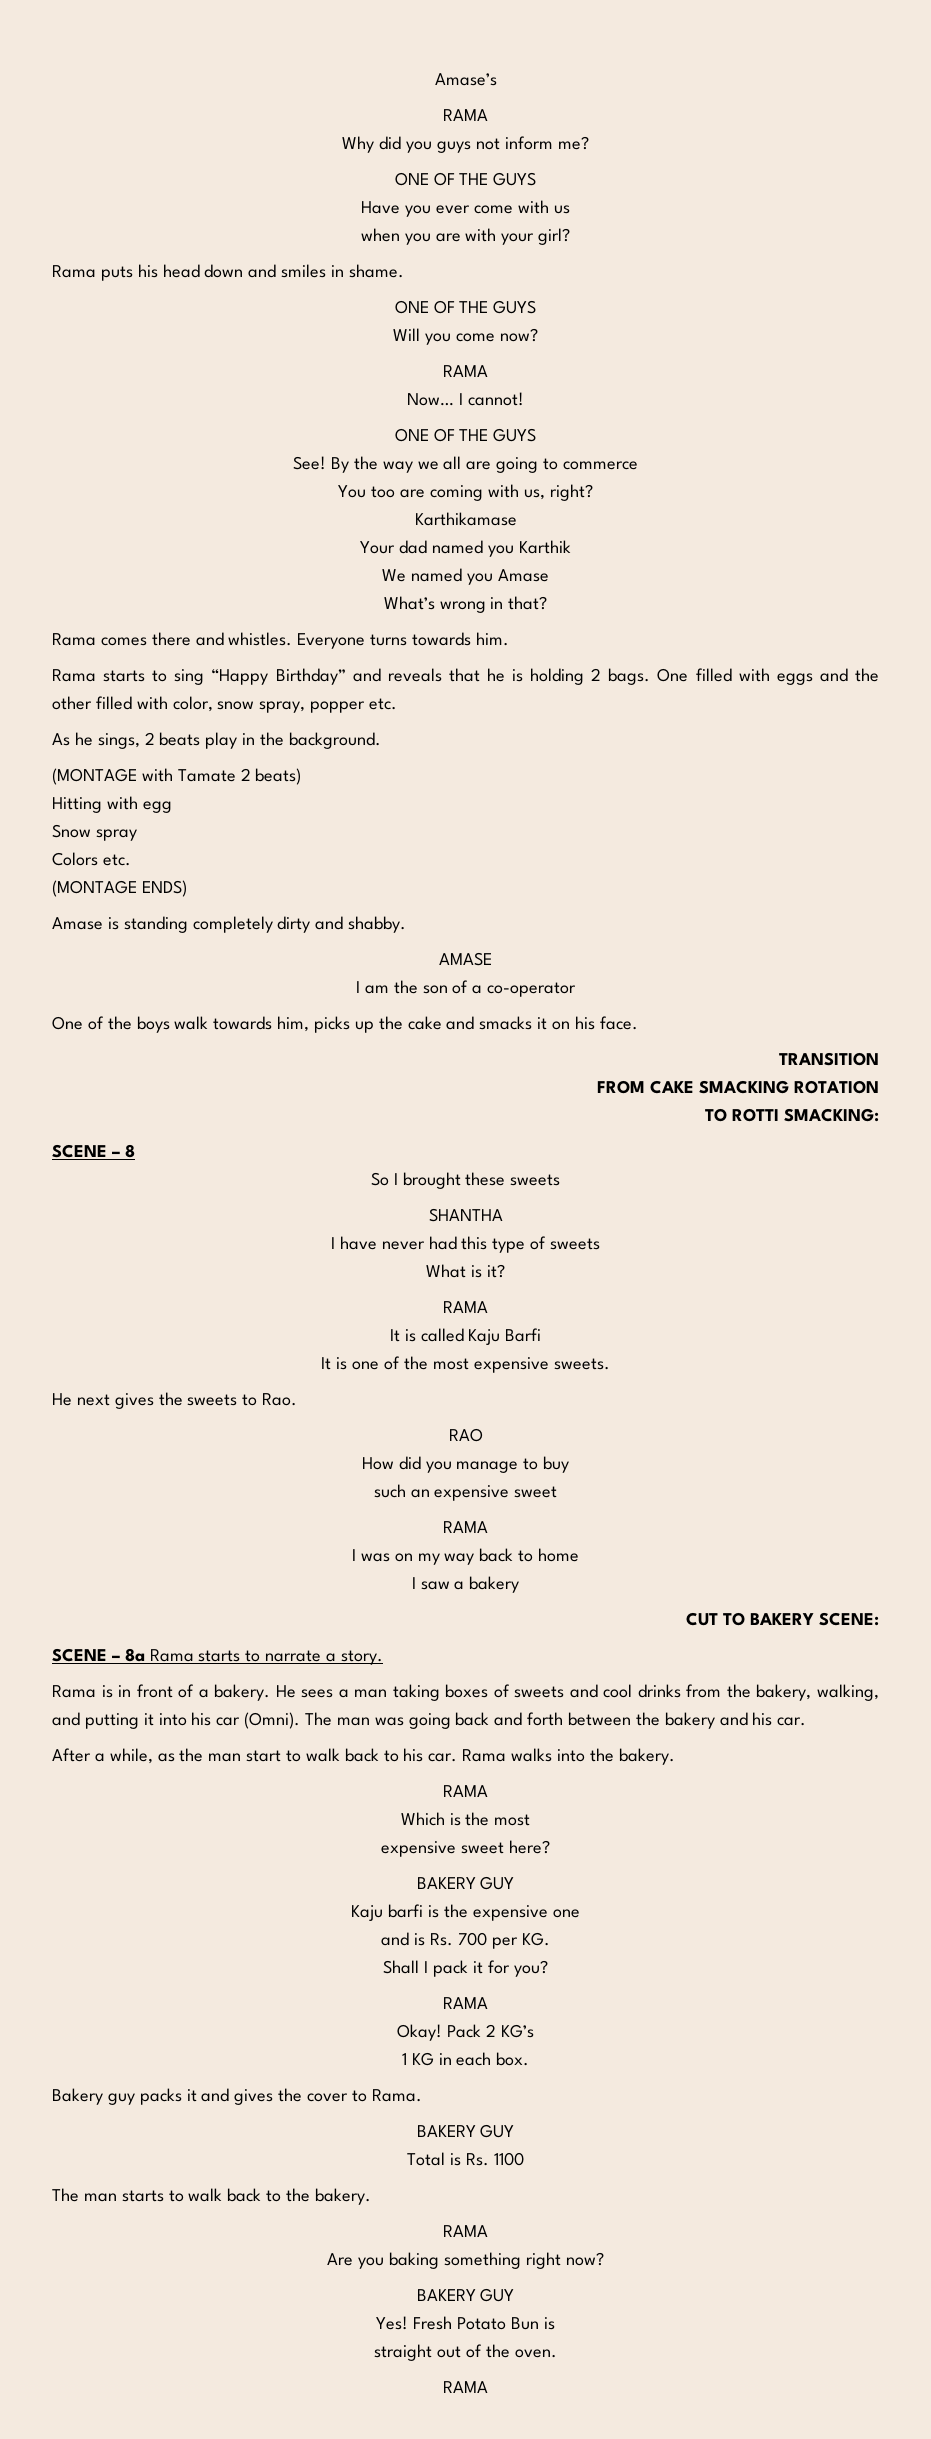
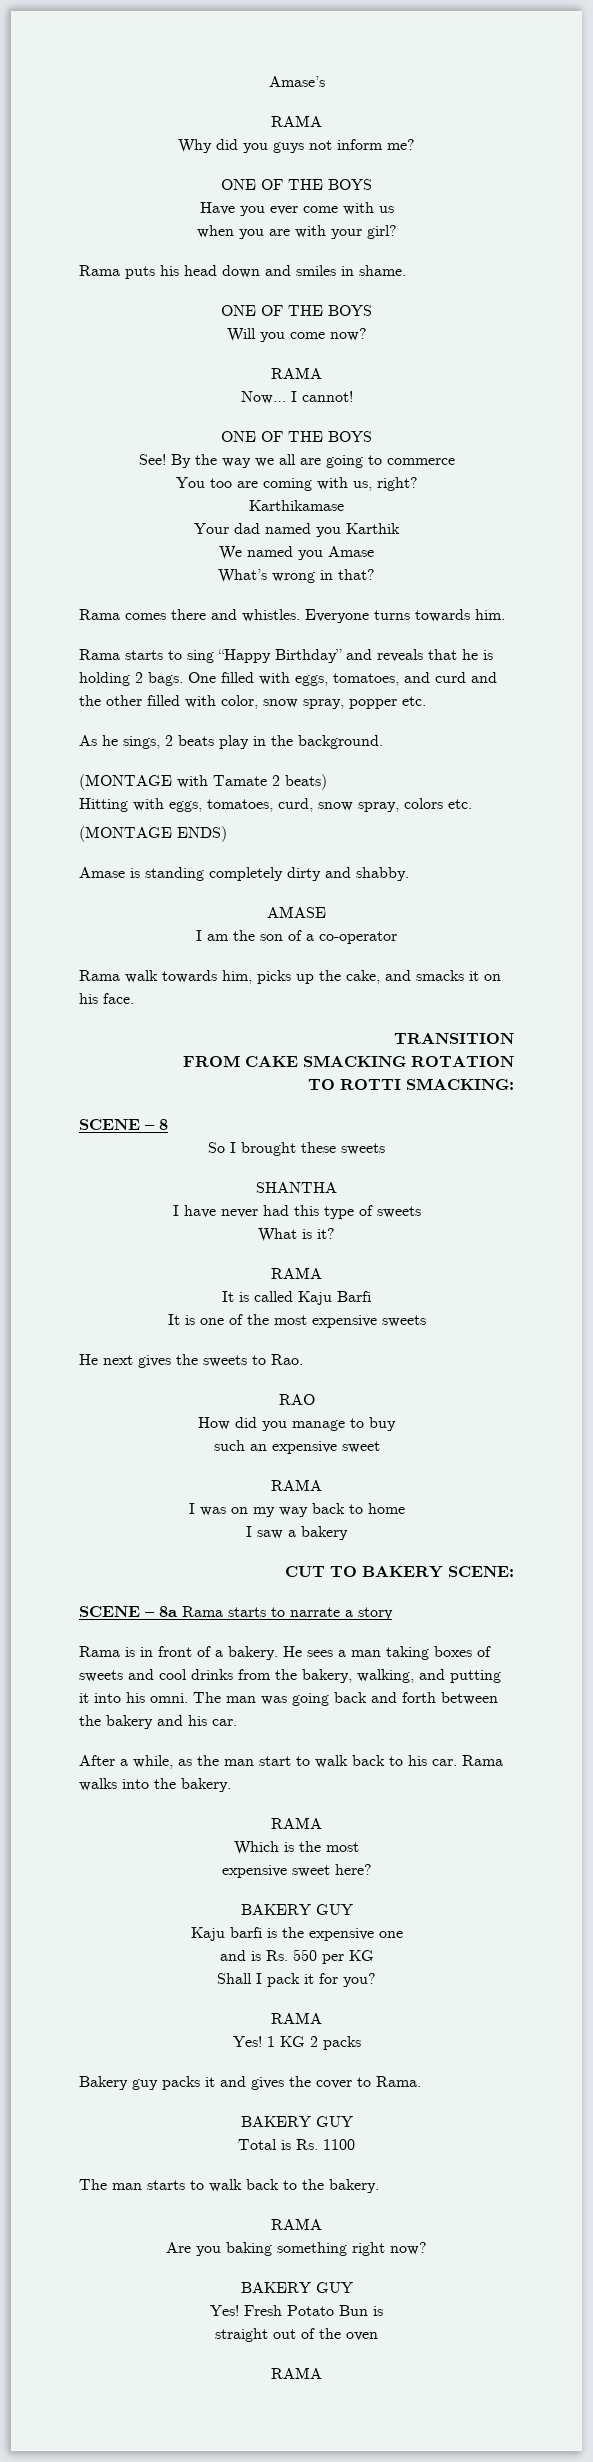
  Why did you guys not inform me?
- ONE OF THE GUYS
+ ONE OF THE BOYS
  Rama puts his head down and smiles in shame.
- ONE OF THE GUYS
+ ONE OF THE BOYS
  I cannot!
- ONE OF THE GUYS
+ ONE OF THE BOYS
- One filled with eggs and the other filled with color, snow spray, popper etc.
+ One filled with eggs, tomatoes, and curd and the other filled with color, snow spray, popper etc.
- Hitting with egg
- Snow spray
- Colors etc.
+ Hitting with eggs, tomatoes, curd, snow spray, colors etc.
- One of the boys walk towards him, picks up the cake and smacks it on his face.
+ Rama walk towards him, picks up the cake, and smacks it on his face.
- It is one of the most expensive sweets.
+ It is one of the most expensive sweets
- SCENE – 8a Rama starts to narrate a story.
+ SCENE – 8a Rama starts to narrate a story
- He sees a man taking boxes of sweets and cool drinks from the bakery, walking, and putting it into his car (Omni).
+ He sees a man taking boxes of sweets and cool drinks from the bakery, walking, and putting it into his omni.
- and is Rs. 700 per KG.
+ and is Rs. 550 per KG
- Okay! Pack 2 KG’s
- 1 KG in each box.
+ Yes! 1 KG 2 packs
- straight out of the oven.
+ straight out of the oven

